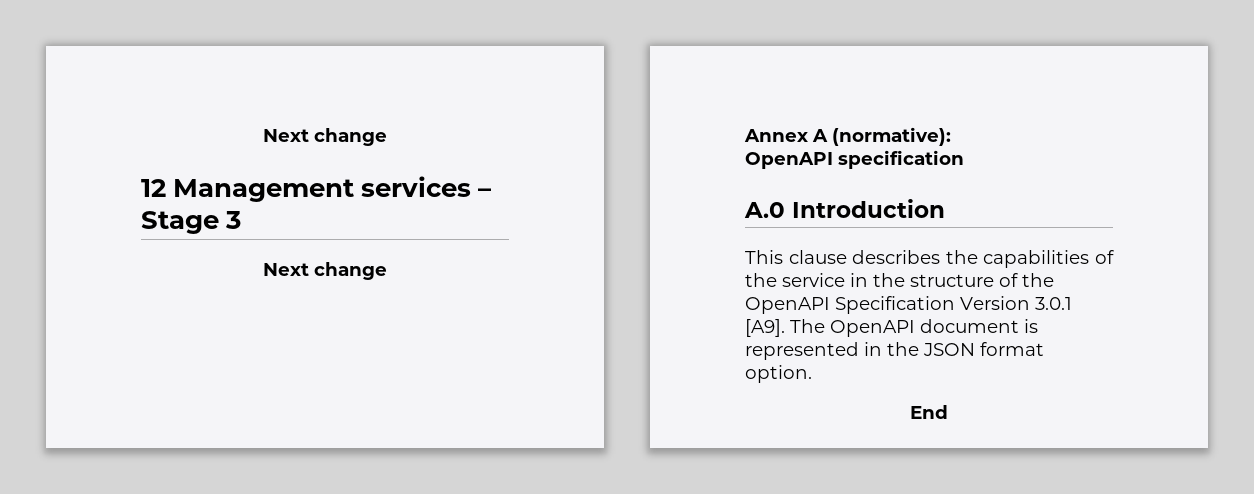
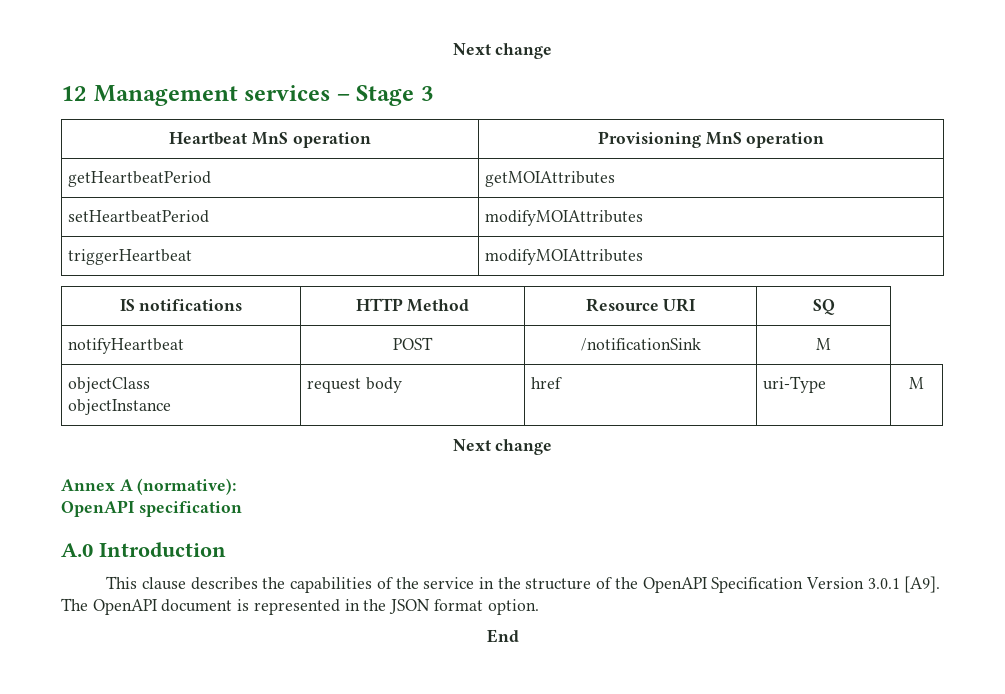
+ Heartbeat MnS operation | Provisioning MnS operation
+ getHeartbeatPeriod | getMOIAttributes
+ setHeartbeatPeriod | modifyMOIAttributes
+ triggerHeartbeat | modifyMOIAttributes
+ IS notifications | HTTP Method | Resource URI | SQ
+ notifyHeartbeat | POST | /notificationSink | M
+ objectClass
+ objectInstance | request body | href | uri-Type | M

